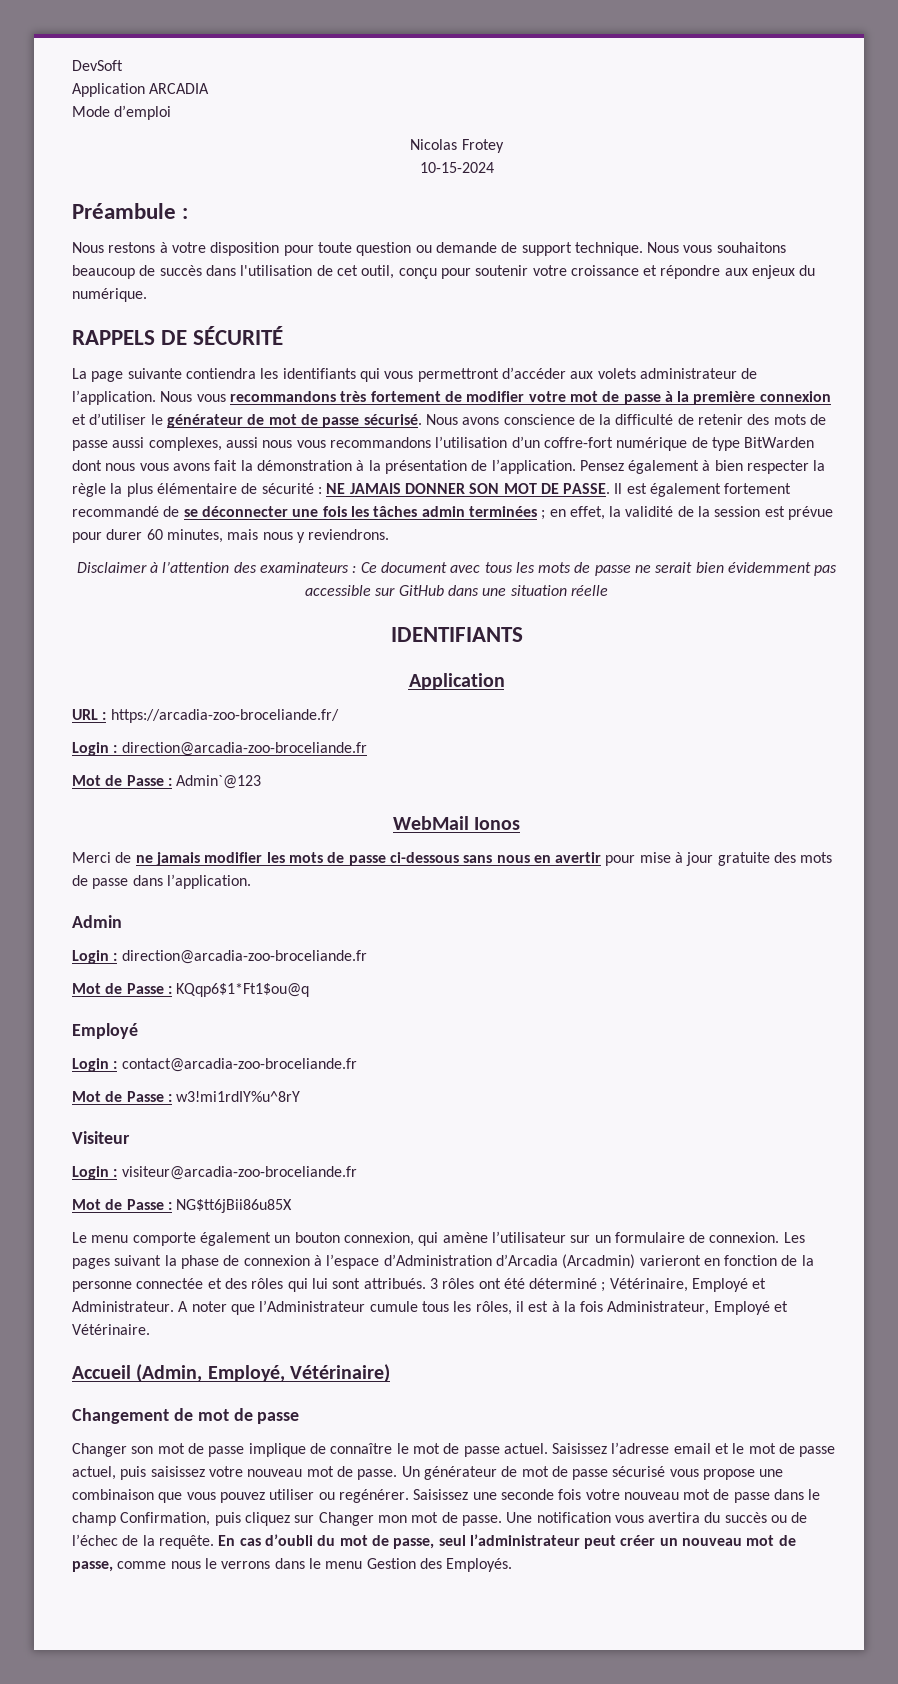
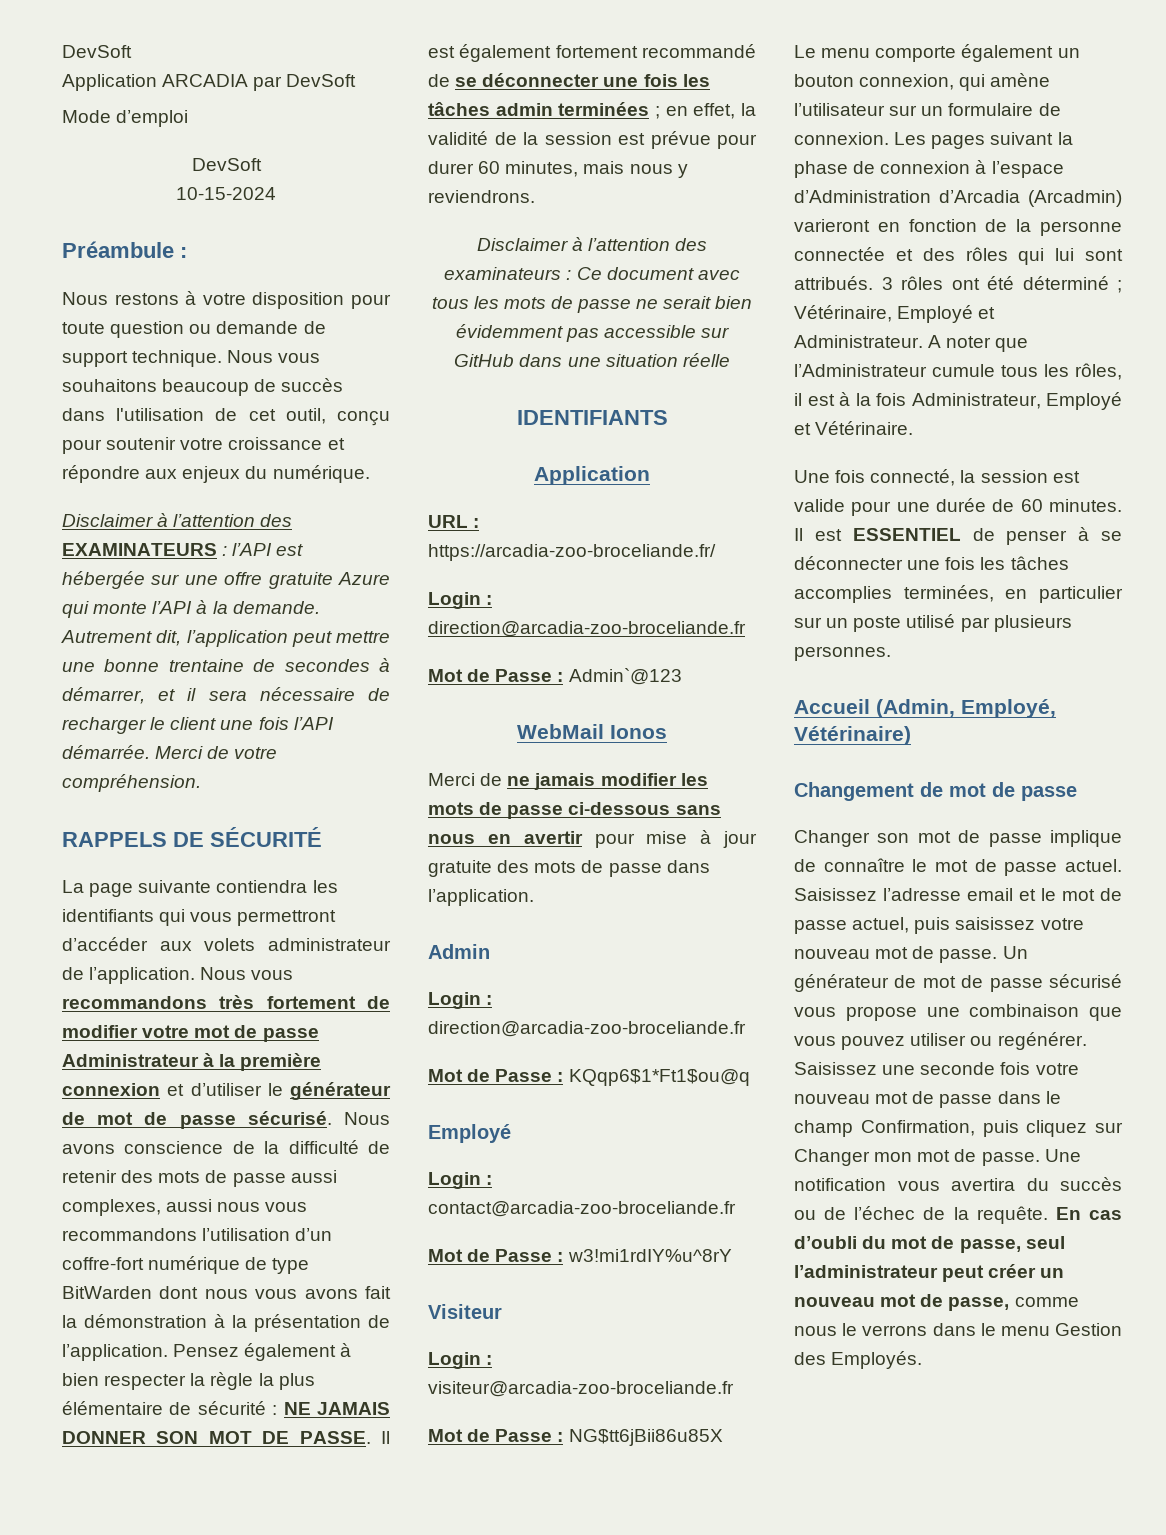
- Application ARCADIA
+ Application ARCADIA par DevSoft
  Mode d’emploi
- Nicolas Frotey
+ DevSoft
+ Disclaimer à l’attention des EXAMINATEURS : l’API est hébergée sur une offre gratuite Azure qui monte l’API à la demande. Autrement dit, l’application peut mettre une bonne trentaine de secondes à démarrer, et il sera nécessaire de recharger le client une fois l’API démarrée. Merci de votre compréhension.
- Nous vous recommandons très fortement de modifier votre mot de passe à la première connexion et d’utiliser le générateur de mot de passe sécurisé.
+ Nous vous recommandons très fortement de modifier votre mot de passe Administrateur à la première connexion et d’utiliser le générateur de mot de passe sécurisé.
+ Une fois connecté, la session est valide pour une durée de 60 minutes. Il est ESSENTIEL de penser à se déconnecter une fois les tâches accomplies terminées, en particulier sur un poste utilisé par plusieurs personnes.

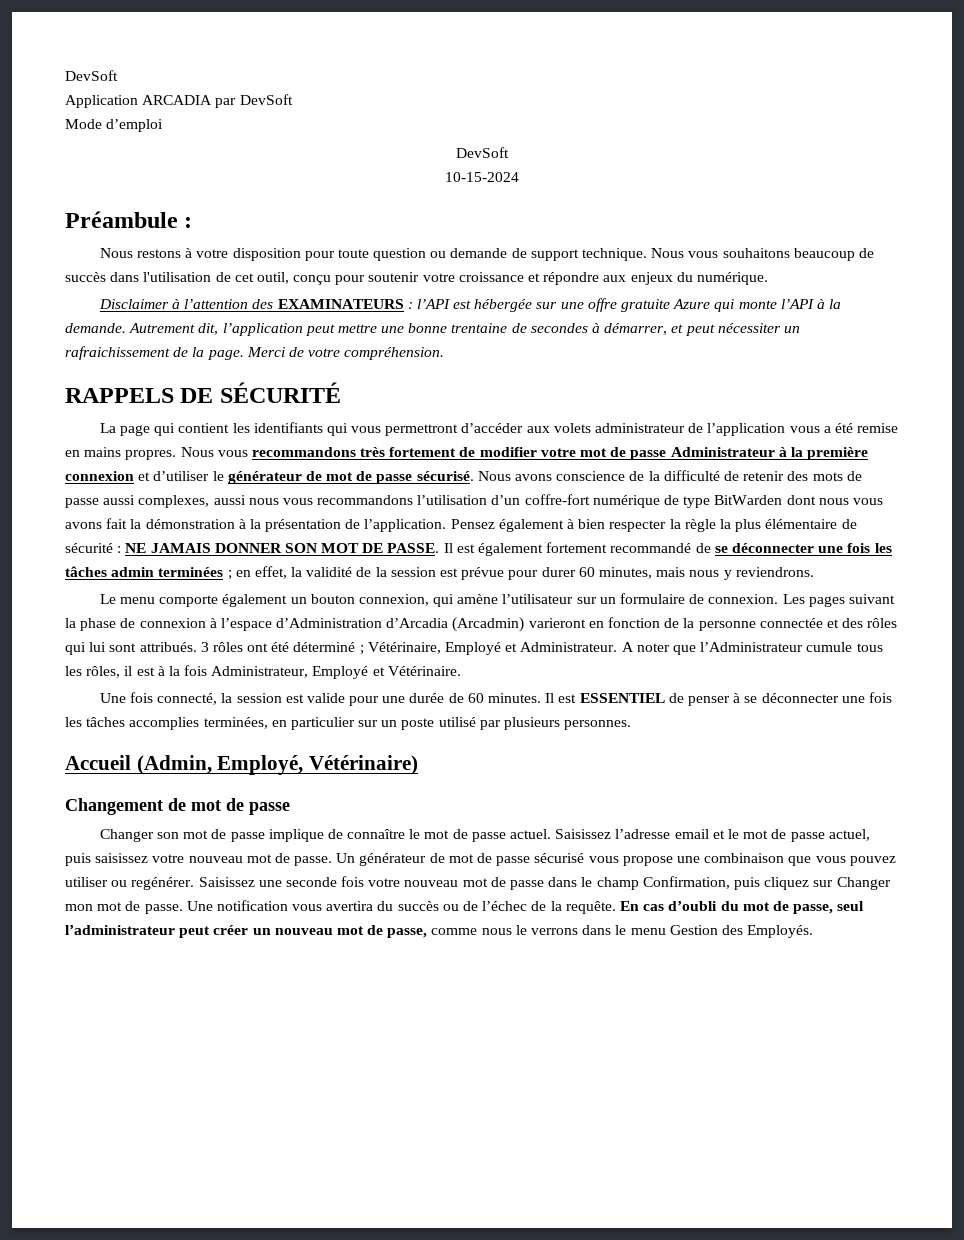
- Autrement dit, l’application peut mettre une bonne trentaine de secondes à démarrer, et il sera nécessaire de recharger le client une fois l’API démarrée.
+ Autrement dit, l’application peut mettre une bonne trentaine de secondes à démarrer, et peut nécessiter un rafraichissement de la page.
- La page suivante contiendra les identifiants qui vous permettront d’accéder aux volets administrateur de l’application.
+ La page qui contient les identifiants qui vous permettront d’accéder aux volets administrateur de l’application vous a été remise en mains propres.
- Disclaimer à l’attention des examinateurs : Ce document avec tous les mots de passe ne serait bien évidemment pas accessible sur GitHub dans une situation réelle
- IDENTIFIANTS
- Application
- URL : https://arcadia-zoo-broceliande.fr/
- Login : direction@arcadia-zoo-broceliande.fr
- Mot de Passe : Admin`@123
- WebMail Ionos
- Merci de ne jamais modifier les mots de passe ci-dessous sans nous en avertir pour mise à jour gratuite des mots de passe dans l’application.
- Admin
- Login : direction@arcadia-zoo-broceliande.fr
- Mot de Passe : KQqp6$1*Ft1$ou@q
- Employé
- Login : contact@arcadia-zoo-broceliande.fr
- Mot de Passe : w3!mi1rdIY%u^8rY
- Visiteur
- Login : visiteur@arcadia-zoo-broceliande.fr
- Mot de Passe : NG$tt6jBii86u85X

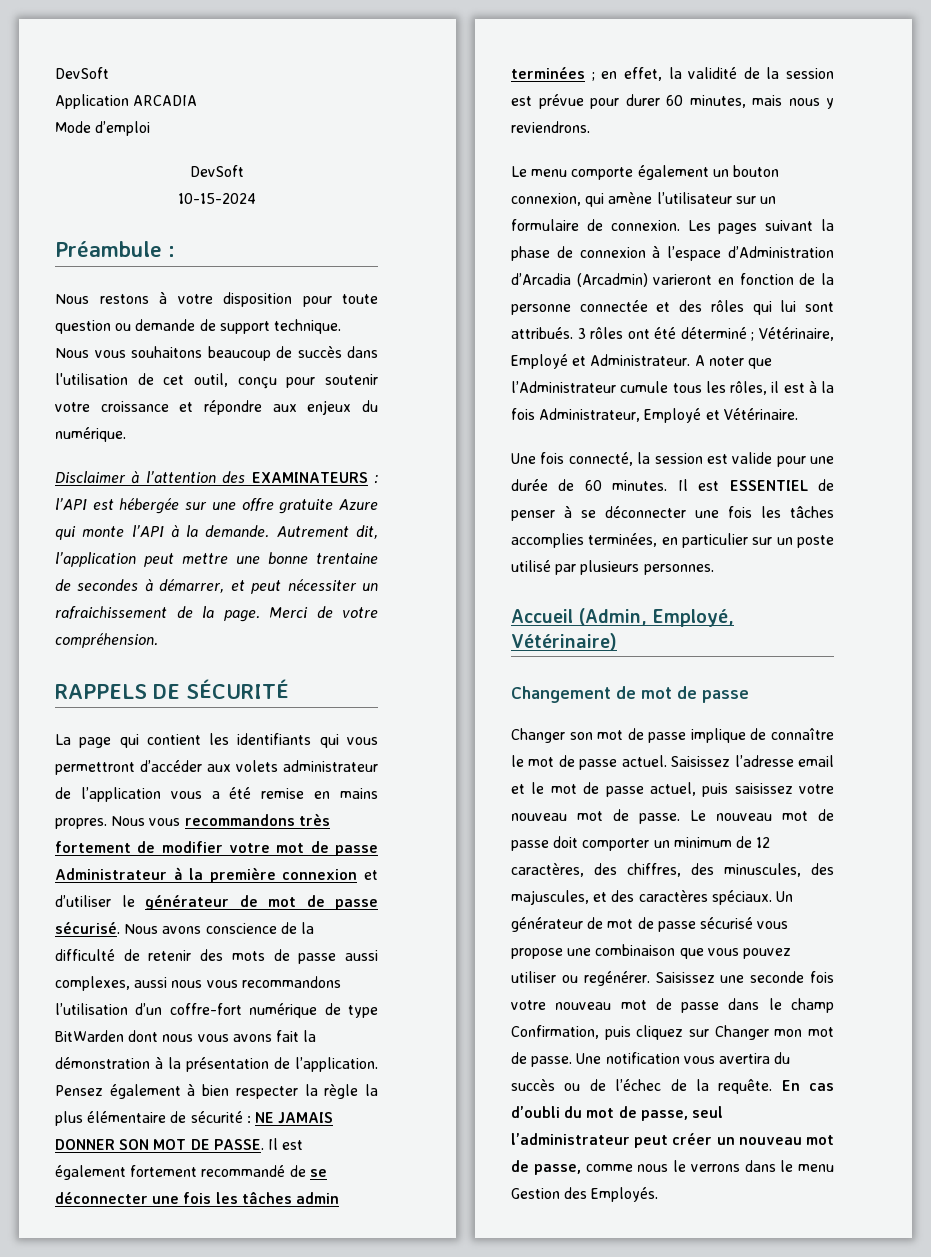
- Application ARCADIA par DevSoft
+ Application ARCADIA
+ Le nouveau mot de passe doit comporter un minimum de 12 caractères, des chiffres, des minuscules, des majuscules, et des caractères spéciaux.

